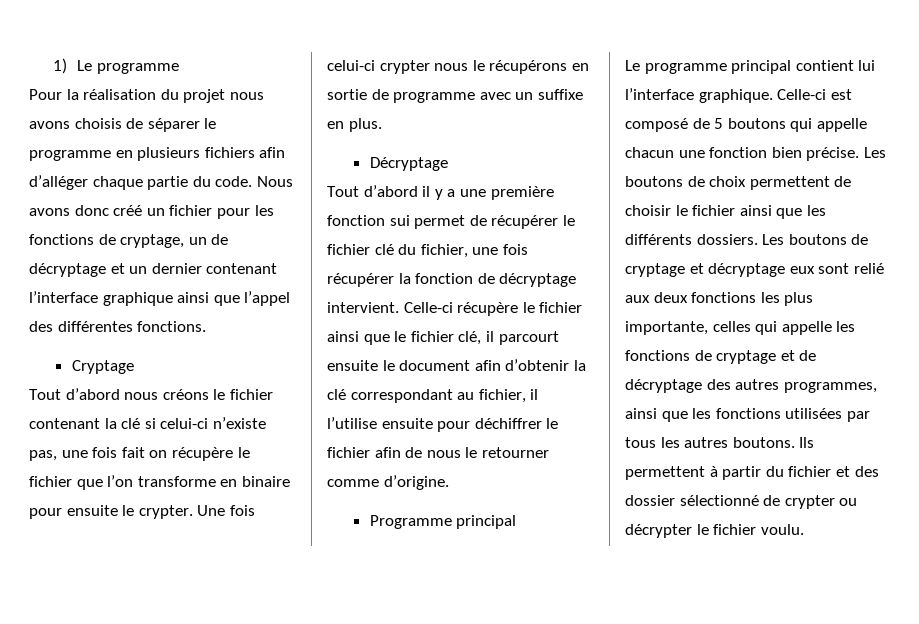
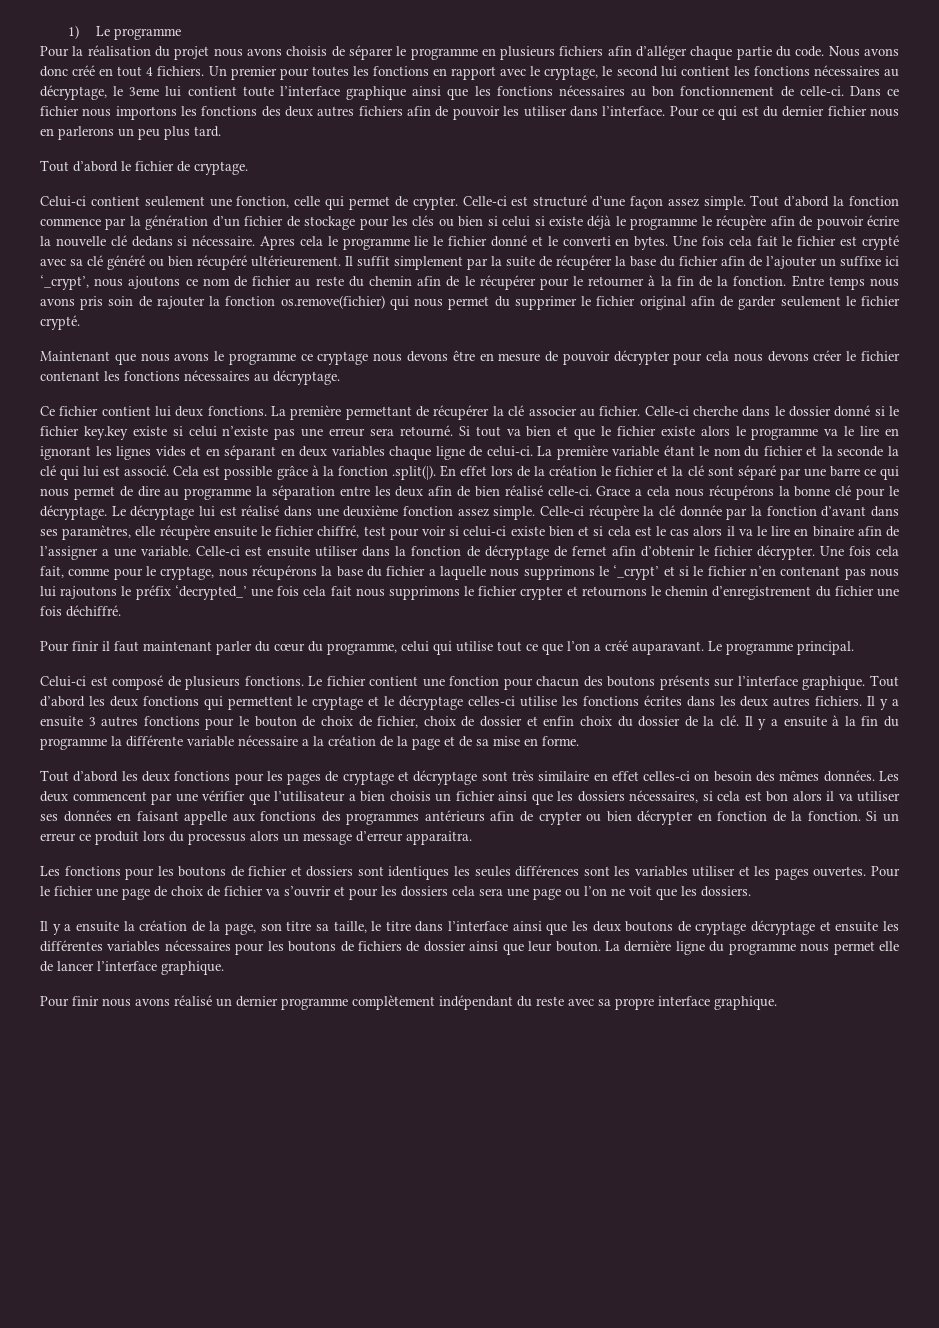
- Nous avons donc créé un fichier pour les fonctions de cryptage, un de décryptage et un dernier contenant l’interface graphique ainsi que l’appel des différentes fonctions.
- Cryptage
- Tout d’abord nous créons le fichier contenant la clé si celui-ci n’existe pas, une fois fait on récupère le fichier que l’on transforme en binaire pour ensuite le crypter. Une fois celui-ci crypter nous le récupérons en sortie de programme avec un suffixe en plus.
- Décryptage
- Tout d’abord il y a une première fonction sui permet de récupérer le fichier clé du fichier, une fois récupérer la fonction de décryptage intervient. Celle-ci récupère le fichier ainsi que le fichier clé, il parcourt ensuite le document afin d’obtenir la clé correspondant au fichier, il l’utilise ensuite pour déchiffrer le fichier afin de nous le retourner comme d’origine.
- Programme principal
- Le programme principal contient lui l’interface graphique. Celle-ci est composé de 5 boutons qui appelle chacun une fonction bien précise. Les boutons de choix permettent de choisir le fichier ainsi que les différents dossiers. Les boutons de cryptage et décryptage eux sont relié aux deux fonctions les plus importante, celles qui appelle les fonctions de cryptage et de décryptage des autres programmes, ainsi que les fonctions utilisées par tous les autres boutons. Ils permettent à partir du fichier et des dossier sélectionné de crypter ou décrypter le fichier voulu.
+ Nous avons donc créé en tout 4 fichiers. Un premier pour toutes les fonctions en rapport avec le cryptage, le second lui contient les fonctions nécessaires au décryptage, le 3eme lui contient toute l’interface graphique ainsi que les fonctions nécessaires au bon fonctionnement de celle-ci. Dans ce fichier nous importons les fonctions des deux autres fichiers afin de pouvoir les utiliser dans l’interface. Pour ce qui est du dernier fichier nous en parlerons un peu plus tard.
+ Tout d’abord le fichier de cryptage.
+ Celui-ci contient seulement une fonction, celle qui permet de crypter. Celle-ci est structuré d’une façon assez simple. Tout d’abord la fonction commence par la génération d’un fichier de stockage pour les clés ou bien si celui si existe déjà le programme le récupère afin de pouvoir écrire la nouvelle clé dedans si nécessaire. Apres cela le programme lie le fichier donné et le converti en bytes. Une fois cela fait le fichier est crypté avec sa clé généré ou bien récupéré ultérieurement. Il suffit simplement par la suite de récupérer la base du fichier afin de l’ajouter un suffixe ici ‘_crypt’, nous ajoutons ce nom de fichier au reste du chemin afin de le récupérer pour le retourner à la fin de la fonction. Entre temps nous avons pris soin de rajouter la fonction os.remove(fichier) qui nous permet du supprimer le fichier original afin de garder seulement le fichier crypté.
+ Maintenant que nous avons le programme ce cryptage nous devons être en mesure de pouvoir décrypter pour cela nous devons créer le fichier contenant les fonctions nécessaires au décryptage.
+ Ce fichier contient lui deux fonctions. La première permettant de récupérer la clé associer au fichier. Celle-ci cherche dans le dossier donné si le fichier key.key existe si celui n’existe pas une erreur sera retourné. Si tout va bien et que le fichier existe alors le programme va le lire en ignorant les lignes vides et en séparant en deux variables chaque ligne de celui-ci. La première variable étant le nom du fichier et la seconde la clé qui lui est associé. Cela est possible grâce à la fonction .split(|). En effet lors de la création le fichier et la clé sont séparé par une barre ce qui nous permet de dire au programme la séparation entre les deux afin de bien réalisé celle-ci. Grace a cela nous récupérons la bonne clé pour le décryptage. Le décryptage lui est réalisé dans une deuxième fonction assez simple. Celle-ci récupère la clé donnée par la fonction d’avant dans ses paramètres, elle récupère ensuite le fichier chiffré, test pour voir si celui-ci existe bien et si cela est le cas alors il va le lire en binaire afin de l’assigner a une variable. Celle-ci est ensuite utiliser dans la fonction de décryptage de fernet afin d’obtenir le fichier décrypter. Une fois cela fait, comme pour le cryptage, nous récupérons la base du fichier a laquelle nous supprimons le ‘_crypt’ et si le fichier n’en contenant pas nous lui rajoutons le préfix ‘decrypted_’ une fois cela fait nous supprimons le fichier crypter et retournons le chemin d’enregistrement du fichier une fois déchiffré.
+ Pour finir il faut maintenant parler du cœur du programme, celui qui utilise tout ce que l’on a créé auparavant. Le programme principal.
+ Celui-ci est composé de plusieurs fonctions. Le fichier contient une fonction pour chacun des boutons présents sur l’interface graphique. Tout d’abord les deux fonctions qui permettent le cryptage et le décryptage celles-ci utilise les fonctions écrites dans les deux autres fichiers. Il y a ensuite 3 autres fonctions pour le bouton de choix de fichier, choix de dossier et enfin choix du dossier de la clé. Il y a ensuite à la fin du programme la différente variable nécessaire a la création de la page et de sa mise en forme.
+ Tout d’abord les deux fonctions pour les pages de cryptage et décryptage sont très similaire en effet celles-ci on besoin des mêmes données. Les deux commencent par une vérifier que l’utilisateur a bien choisis un fichier ainsi que les dossiers nécessaires, si cela est bon alors il va utiliser ses données en faisant appelle aux fonctions des programmes antérieurs afin de crypter ou bien décrypter en fonction de la fonction. Si un erreur ce produit lors du processus alors un message d’erreur apparaitra.
+ Les fonctions pour les boutons de fichier et dossiers sont identiques les seules différences sont les variables utiliser et les pages ouvertes. Pour le fichier une page de choix de fichier va s’ouvrir et pour les dossiers cela sera une page ou l’on ne voit que les dossiers.
+ Il y a ensuite la création de la page, son titre sa taille, le titre dans l’interface ainsi que les deux boutons de cryptage décryptage et ensuite les différentes variables nécessaires pour les boutons de fichiers de dossier ainsi que leur bouton. La dernière ligne du programme nous permet elle de lancer l’interface graphique.
+ Pour finir nous avons réalisé un dernier programme complètement indépendant du reste avec sa propre interface graphique.

